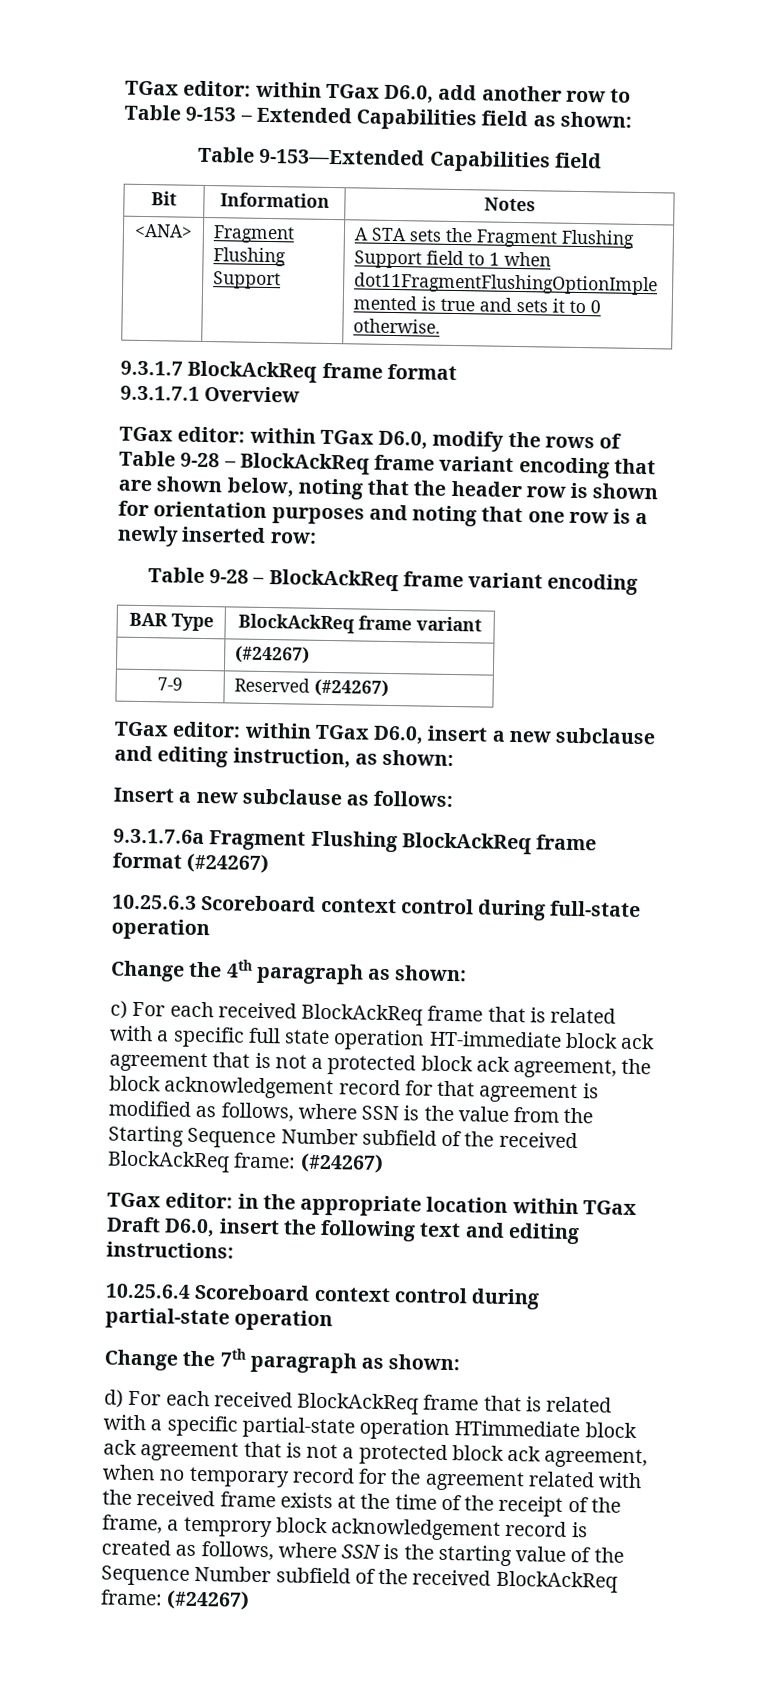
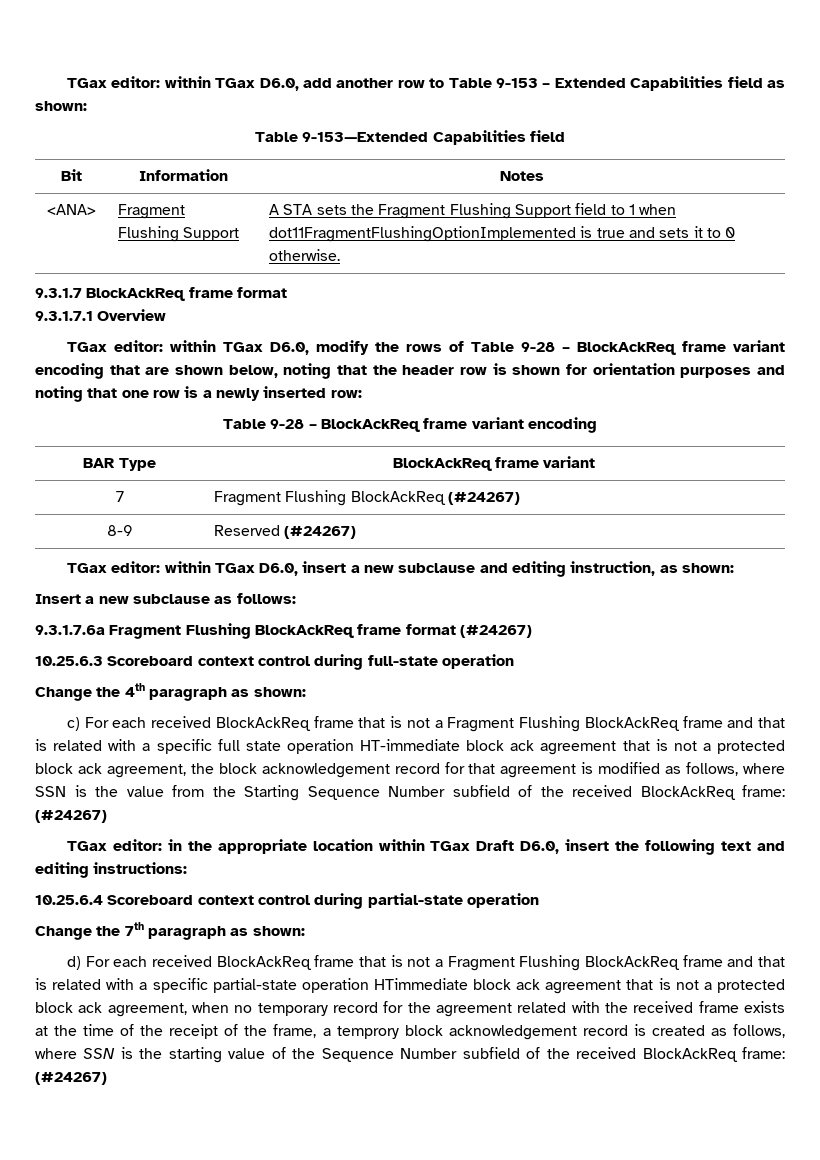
- | (#24267)
- 7-9 | Reserved (#24267)
+ 7 | Fragment Flushing BlockAckReq (#24267)
+ 8-9 | Reserved (#24267)
- c) For each received BlockAckReq frame that is related with a specific full state operation HT-immediate block ack agreement that is not a protected block ack agreement, the block acknowledgement record for that agreement is modified as follows, where SSN is the value from the Starting Sequence Number subfield of the received BlockAckReq frame: (#24267)
+ c) For each received BlockAckReq frame that is not a Fragment Flushing BlockAckReq frame and that is related with a specific full state operation HT-immediate block ack agreement that is not a protected block ack agreement, the block acknowledgement record for that agreement is modified as follows, where SSN is the value from the Starting Sequence Number subfield of the received BlockAckReq frame: (#24267)
- d) For each received BlockAckReq frame that is related with a specific partial-state operation HTimmediate block ack agreement that is not a protected block ack agreement, when no temporary record for the agreement related with the received frame exists at the time of the receipt of the frame, a temprory block acknowledgement record is created as follows, where SSN is the starting value of the Sequence Number subfield of the received BlockAckReq frame:
+ d) For each received BlockAckReq frame that is not a Fragment Flushing BlockAckReq frame and that is related with a specific partial-state operation HTimmediate block ack agreement that is not a protected block ack agreement, when no temporary record for the agreement related with the received frame exists at the time of the receipt of the frame, a temprory block acknowledgement record is created as follows, where SSN is the starting value of the Sequence Number subfield of the received BlockAckReq frame:

